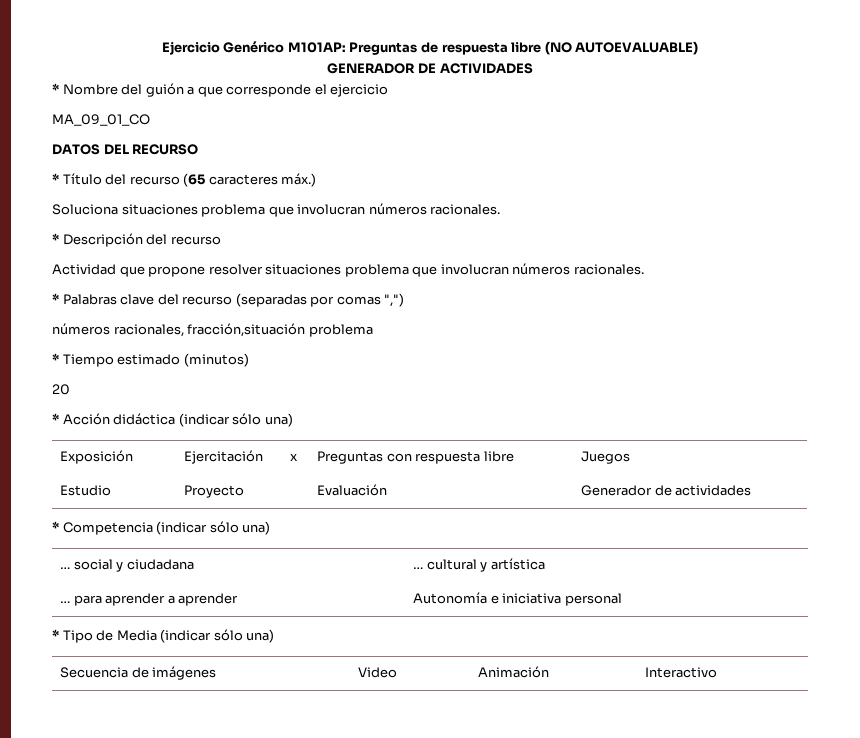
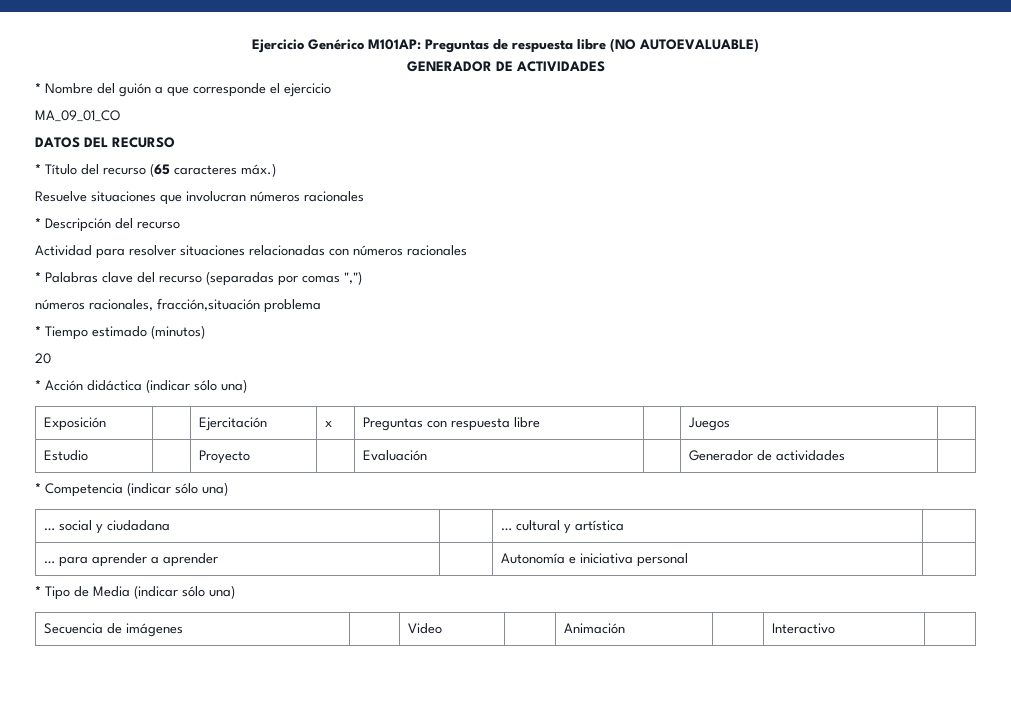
- Soluciona situaciones problema que involucran números racionales.
+ Resuelve situaciones que involucran números racionales
- Actividad que propone resolver situaciones problema que involucran números racionales.
+ Actividad para resolver situaciones relacionadas con números racionales

